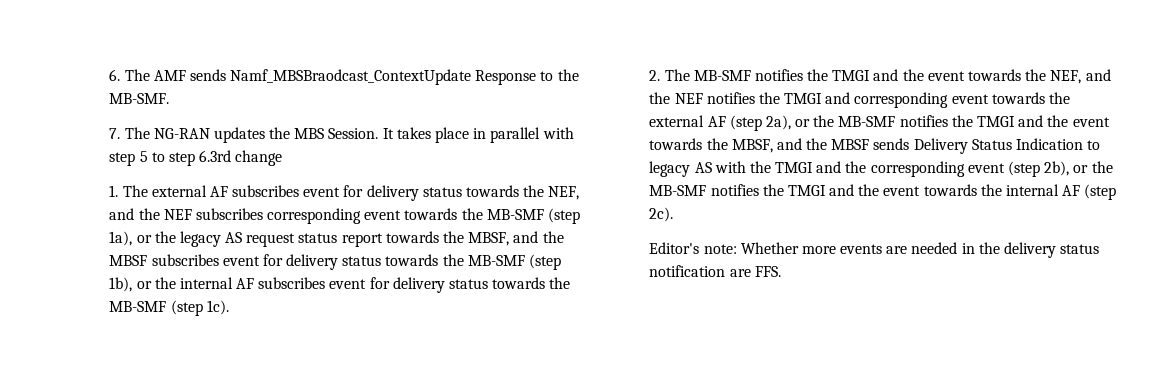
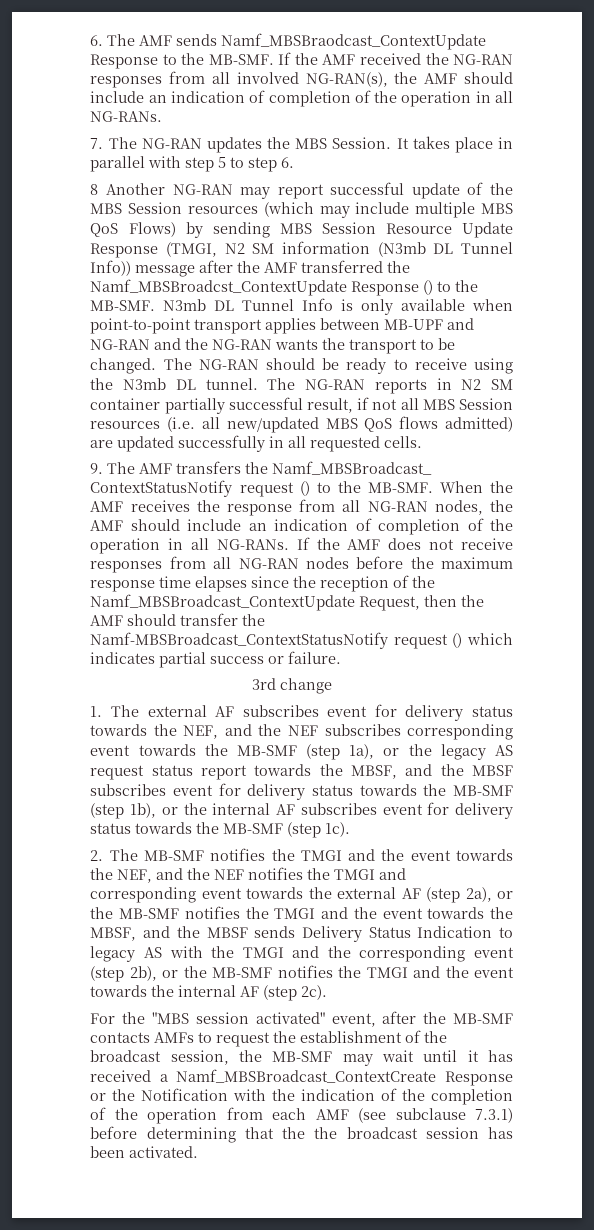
+ If the AMF received the NG-RAN responses from all involved NG-RAN(s), the AMF should include an indication of completion of the operation in all NG-RANs.
- It takes place in parallel with step 5 to step 6.3rd change
+ It takes place in parallel with step 5 to step 6.
+ 8 Another NG-RAN may report successful update of the MBS Session resources (which may include multiple MBS QoS Flows) by sending MBS Session Resource Update Response (TMGI, N2 SM information (N3mb DL Tunnel Info)) message after the AMF transferred the Namf_MBSBroadcst_ContextUpdate Response () to the MB-SMF. N3mb DL Tunnel Info is only available when point-to-point transport applies between MB-UPF and NG-RAN and the NG-RAN wants the transport to be changed. The NG-RAN should be ready to receive using the N3mb DL tunnel. The NG-RAN reports in N2 SM container partially successful result, if not all MBS Session resources (i.e. all new/updated MBS QoS flows admitted) are updated successfully in all requested cells.
+ 9. The AMF transfers the Namf_MBSBroadcast_ ContextStatusNotify request () to the MB-SMF. When the AMF receives the response from all NG-RAN nodes, the AMF should include an indication of completion of the operation in all NG-RANs. If the AMF does not receive responses from all NG-RAN nodes before the maximum response time elapses since the reception of the Namf_MBSBroadcast_ContextUpdate Request, then the AMF should transfer the Namf-MBSBroadcast_ContextStatusNotify request () which indicates partial success or failure.
+ 3rd change
- Editor's note: Whether more events are needed in the delivery status notification are FFS.
+ For the "MBS session activated" event, after the MB-SMF contacts AMFs to request the establishment of the broadcast session, the MB-SMF may wait until it has received a Namf_MBSBroadcast_ContextCreate Response or the Notification with the indication of the completion of the operation from each AMF (see subclause 7.3.1) before determining that the the broadcast session has been activated.

